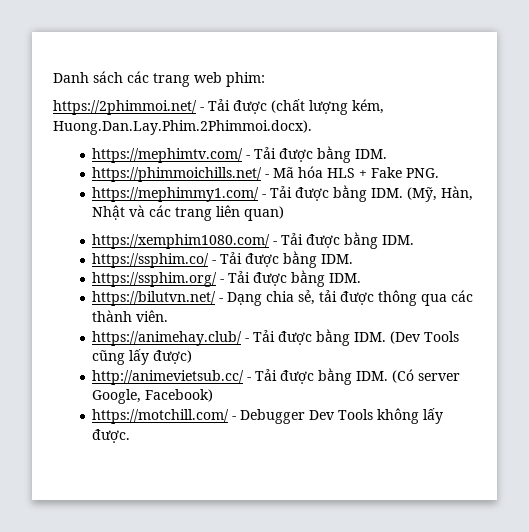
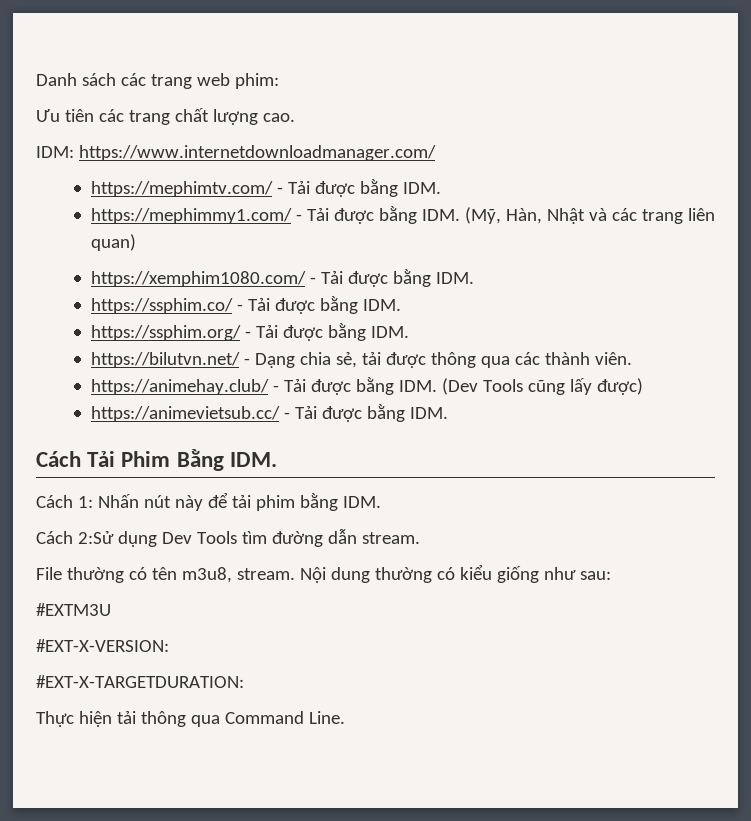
- https://2phimmoi.net/ - Tải được (chất lượng kém, Huong.Dan.Lay.Phim.2Phimmoi.docx).
+ Ưu tiên các trang chất lượng cao.
+ IDM: https://www.internetdownloadmanager.com/
- https://phimmoichills.net/ - Mã hóa HLS + Fake PNG.
- http://animevietsub.cc/ - Tải được bằng IDM. (Có server Google, Facebook)
- https://motchill.com/ - Debugger Dev Tools không lấy được.
+ https://animevietsub.cc/ - Tải được bằng IDM.
+ Cách Tải Phim Bằng IDM.
+ Cách 1: Nhấn nút này để tải phim bằng IDM.
+ Cách 2:Sử dụng Dev Tools tìm đường dẫn stream.
+ File thường có tên m3u8, stream. Nội dung thường có kiểu giống như sau:
+ #EXTM3U
+ #EXT-X-VERSION:
+ #EXT-X-TARGETDURATION:
+ Thực hiện tải thông qua Command Line.

